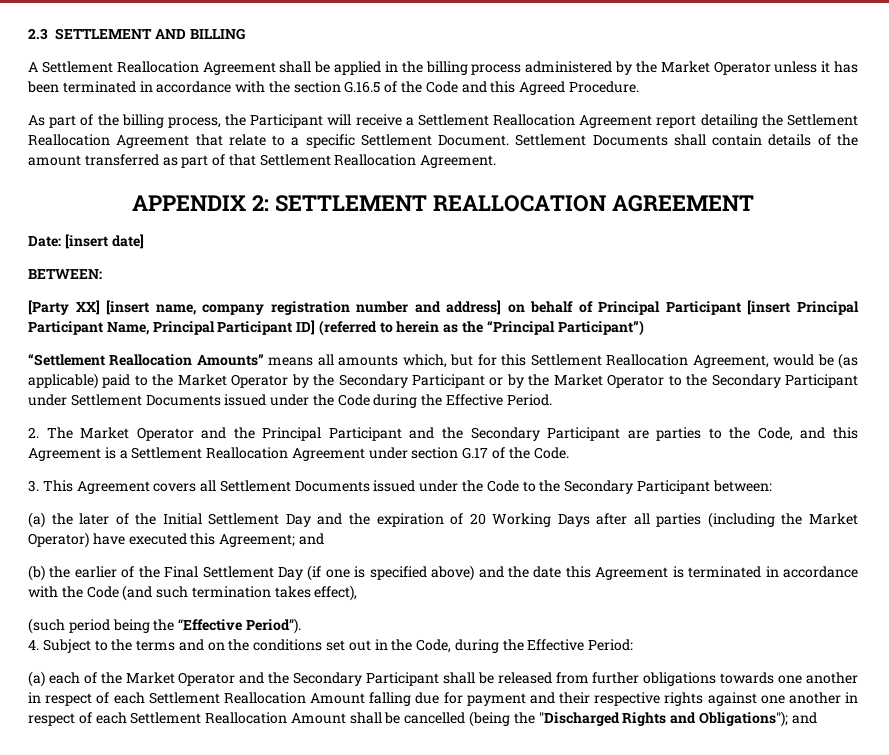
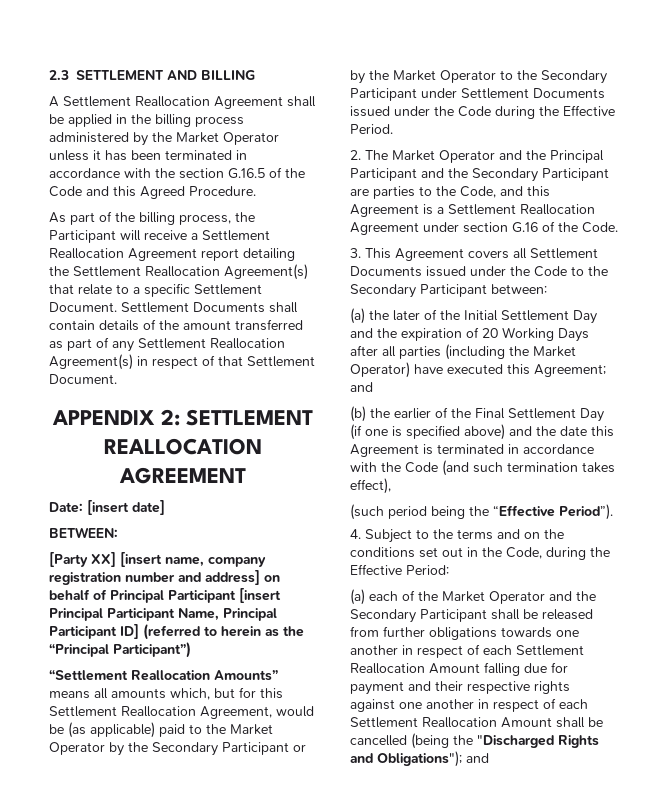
- As part of the billing process, the Participant will receive a Settlement Reallocation Agreement report detailing the Settlement Reallocation Agreement that relate to a specific Settlement Document.
+ As part of the billing process, the Participant will receive a Settlement Reallocation Agreement report detailing the Settlement Reallocation Agreement(s) that relate to a specific Settlement Document.
- Settlement Documents shall contain details of the amount transferred as part of that Settlement Reallocation Agreement.
+ Settlement Documents shall contain details of the amount transferred as part of any Settlement Reallocation Agreement(s) in respect of that Settlement Document.
- 2. The Market Operator and the Principal Participant and the Secondary Participant are parties to the Code, and this Agreement is a Settlement Reallocation Agreement under section G.17 of the Code.
+ 2. The Market Operator and the Principal Participant and the Secondary Participant are parties to the Code, and this Agreement is a Settlement Reallocation Agreement under section G.16 of the Code.

